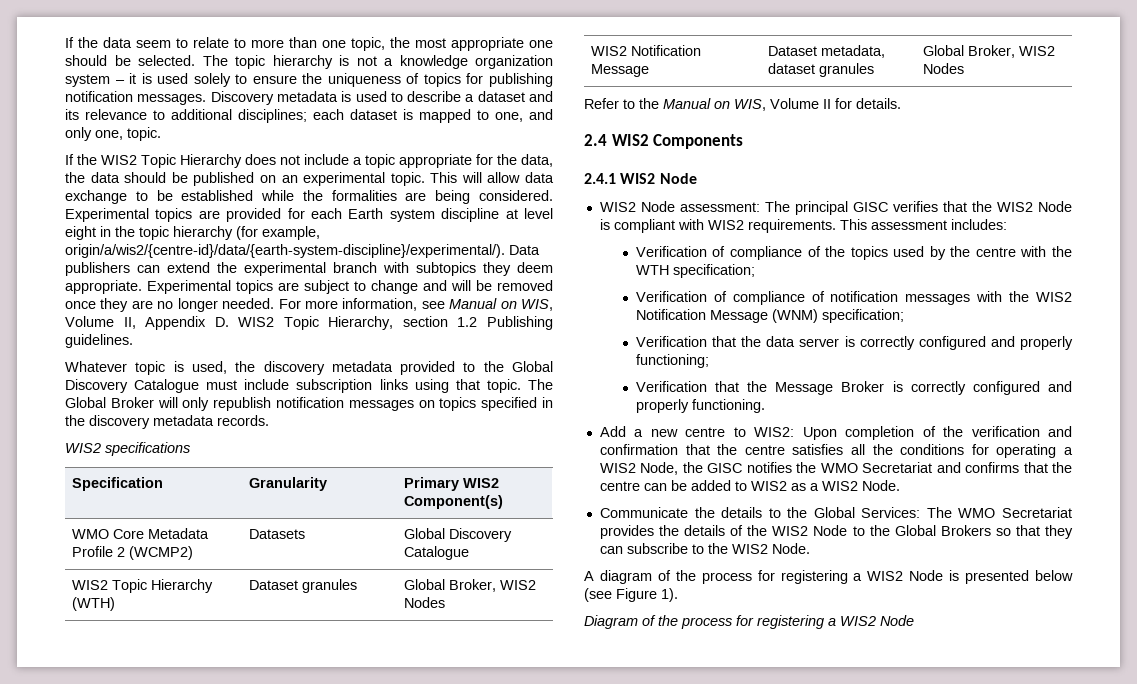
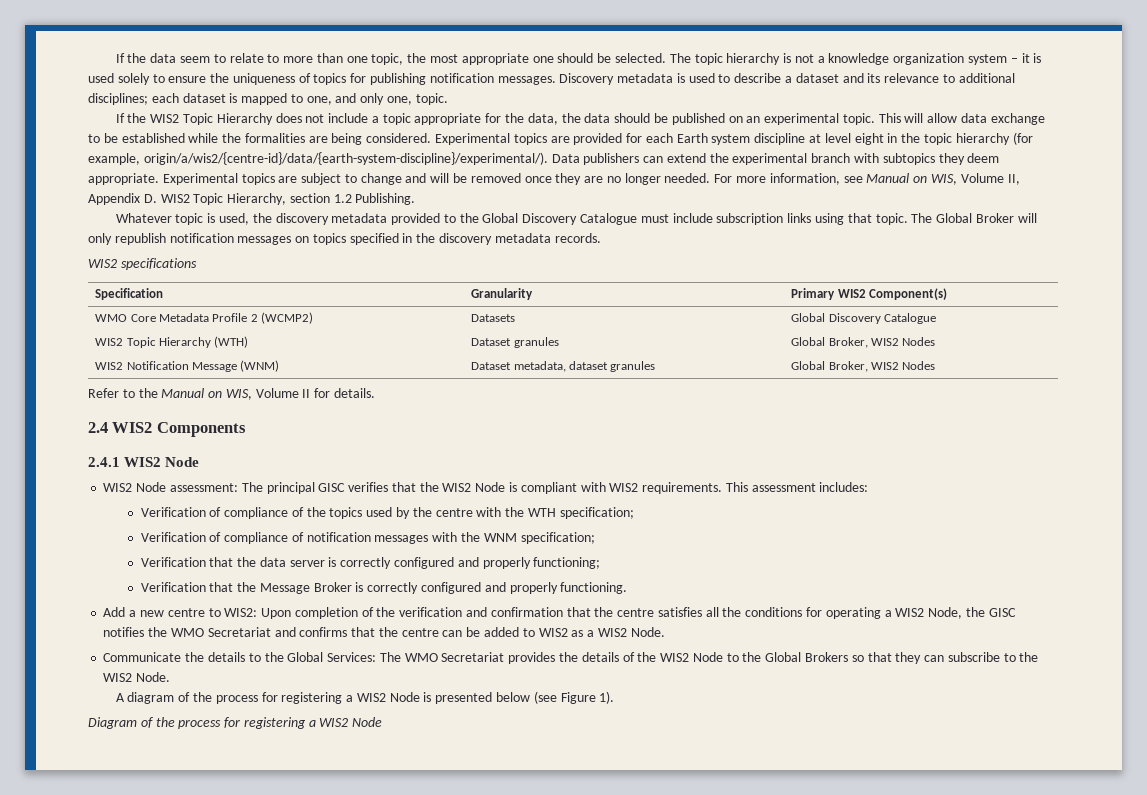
- For more information, see Manual on WIS, Volume II, Appendix D. WIS2 Topic Hierarchy, section 1.2 Publishing guidelines.
+ For more information, see Manual on WIS, Volume II, Appendix D. WIS2 Topic Hierarchy, section 1.2 Publishing.
- WIS2 Notification Message | Dataset metadata, dataset granules | Global Broker, WIS2 Nodes
+ WIS2 Notification Message (WNM) | Dataset metadata, dataset granules | Global Broker, WIS2 Nodes
- Verification of compliance of notification messages with the WIS2 Notification Message (WNM) specification;
+ Verification of compliance of notification messages with the WNM specification;

